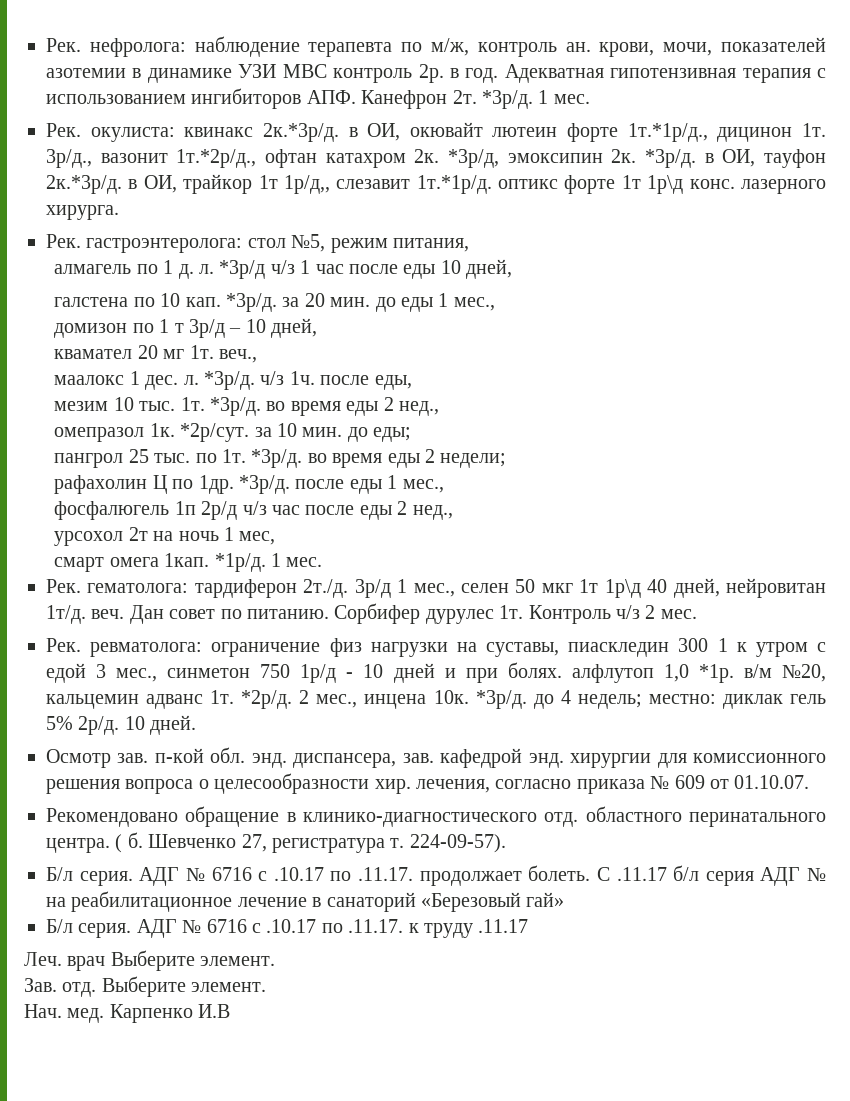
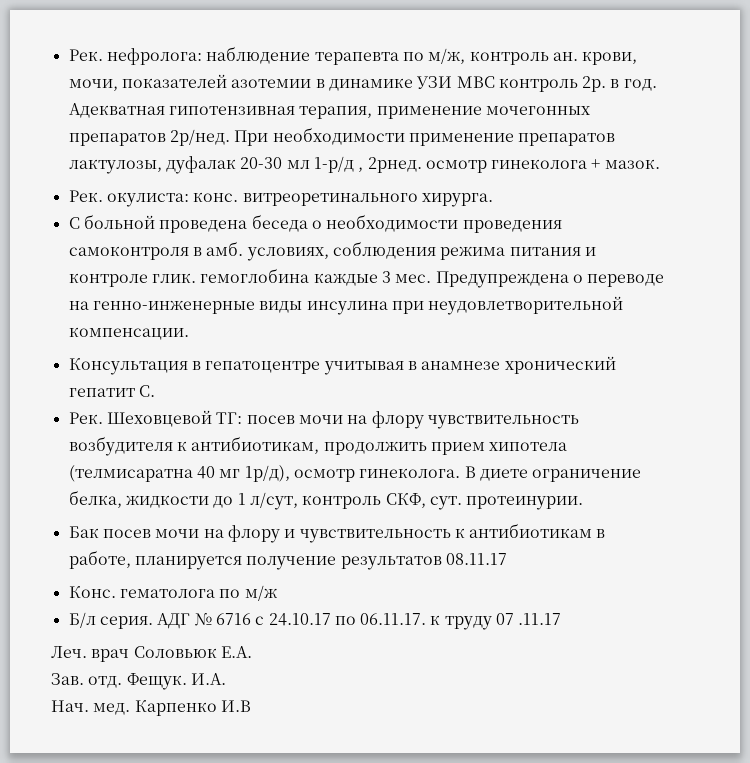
- Адекватная гипотензивная терапия с использованием ингибиторов АПФ. Канефрон 2т. *3р/д. 1 мес.
- Рек. окулиста: квинакс 2к.*3р/д. в ОИ, окювайт лютеин форте 1т.*1р/д., дицинон 1т. 3р/д., вазонит 1т.*2р/д., офтан катахром 2к. *3р/д, эмоксипин 2к. *3р/д. в ОИ, тауфон 2к.*3р/д. в ОИ, трайкор 1т 1р/д,, слезавит 1т.*1р/д. оптикс форте 1т 1р\д конс. лазерного хирурга.
- Рек. гастроэнтеролога: стол №5, режим питания,
- алмагель по 1 д. л. *3р/д ч/з 1 час после еды 10 дней,
- галстена по 10 кап. *3р/д. за 20 мин. до еды 1 мес.,
- домизон по 1 т 3р/д – 10 дней,
- квамател 20 мг 1т. веч.,
- маалокс 1 дес. л. *3р/д. ч/з 1ч. после еды,
- мезим 10 тыс. 1т. *3р/д. во время еды 2 нед.,
- омепразол 1к. *2р/сут. за 10 мин. до еды;
- пангрол 25 тыс. по 1т. *3р/д. во время еды 2 недели;
- рафахолин Ц по 1др. *3р/д. после еды 1 мес.,
- фосфалюгель 1п 2р/д ч/з час после еды 2 нед.,
- урсохол 2т на ночь 1 мес,
- смарт омега 1кап. *1р/д. 1 мес.
- Рек. гематолога: тардиферон 2т./д. 3р/д 1 мес., селен 50 мкг 1т 1р\д 40 дней, нейровитан 1т/д. веч. Дан совет по питанию. Сорбифер дурулес 1т. Контроль ч/з 2 мес.
- Рек. ревматолога: ограничение физ нагрузки на суставы, пиаскледин 300 1 к утром с едой 3 мес., синметон 750 1р/д - 10 дней и при болях. алфлутоп 1,0 *1р. в/м №20, кальцемин адванс 1т. *2р/д. 2 мес., инцена 10к. *3р/д. до 4 недель; местно: диклак гель 5% 2р/д. 10 дней.
- Осмотр зав. п-кой обл. энд. диспансера, зав. кафедрой энд. хирургии для комиссионного решения вопроса о целесообразности хир. лечения, согласно приказа № 609 от 01.10.07.
- Рекомендовано обращение в клинико-диагностического отд. областного перинатального центра. ( б. Шевченко 27, регистратура т. 224-09-57).
- Б/л серия. АДГ № 6716 с .10.17 по .11.17. продолжает болеть. С .11.17 б/л серия АДГ № на реабилитационное лечение в санаторий «Березовый гай»
- Б/л серия. АДГ № 6716 с .10.17 по .11.17. к труду .11.17
+ Адекватная гипотензивная терапия, применение мочегонных препаратов 2р/нед. При необходимости применение препаратов лактулозы, дуфалак 20-30 мл 1-р/д , 2рнед. осмотр гинеколога + мазок.
+ Рек. окулиста: конс. витреоретинального хирурга.
+ С больной проведена беседа о необходимости проведения самоконтроля в амб. условиях, соблюдения режима питания и контроле глик. гемоглобина каждые 3 мес. Предупреждена о переводе на генно-инженерные виды инсулина при неудовлетворительной компенсации.
+ Консультация в гепатоцентре учитывая в анамнезе хронический гепатит С.
+ Рек. Шеховцевой ТГ: посев мочи на флору чувствительность возбудителя к антибиотикам, продолжить прием хипотела (телмисаратна 40 мг 1р/д), осмотр гинеколога. В диете ограничение белка, жидкости до 1 л/сут, контроль СКФ, сут. протеинурии.
+ Бак посев мочи на флору и чувствительность к антибиотикам в работе, планируется получение результатов 08.11.17
+ Конс. гематолога по м/ж
+ Б/л серия. АДГ № 6716 с 24.10.17 по 06.11.17. к труду 07 .11.17
- Леч. врач Выберите элемент.
+ Леч. врач Соловьюк Е.А.
- Зав. отд. Выберите элемент.
+ Зав. отд. Фещук. И.А.

